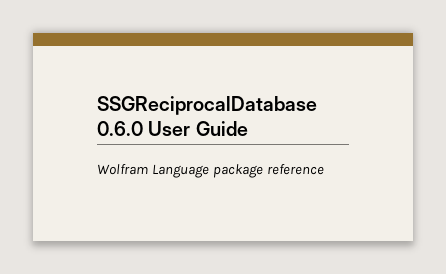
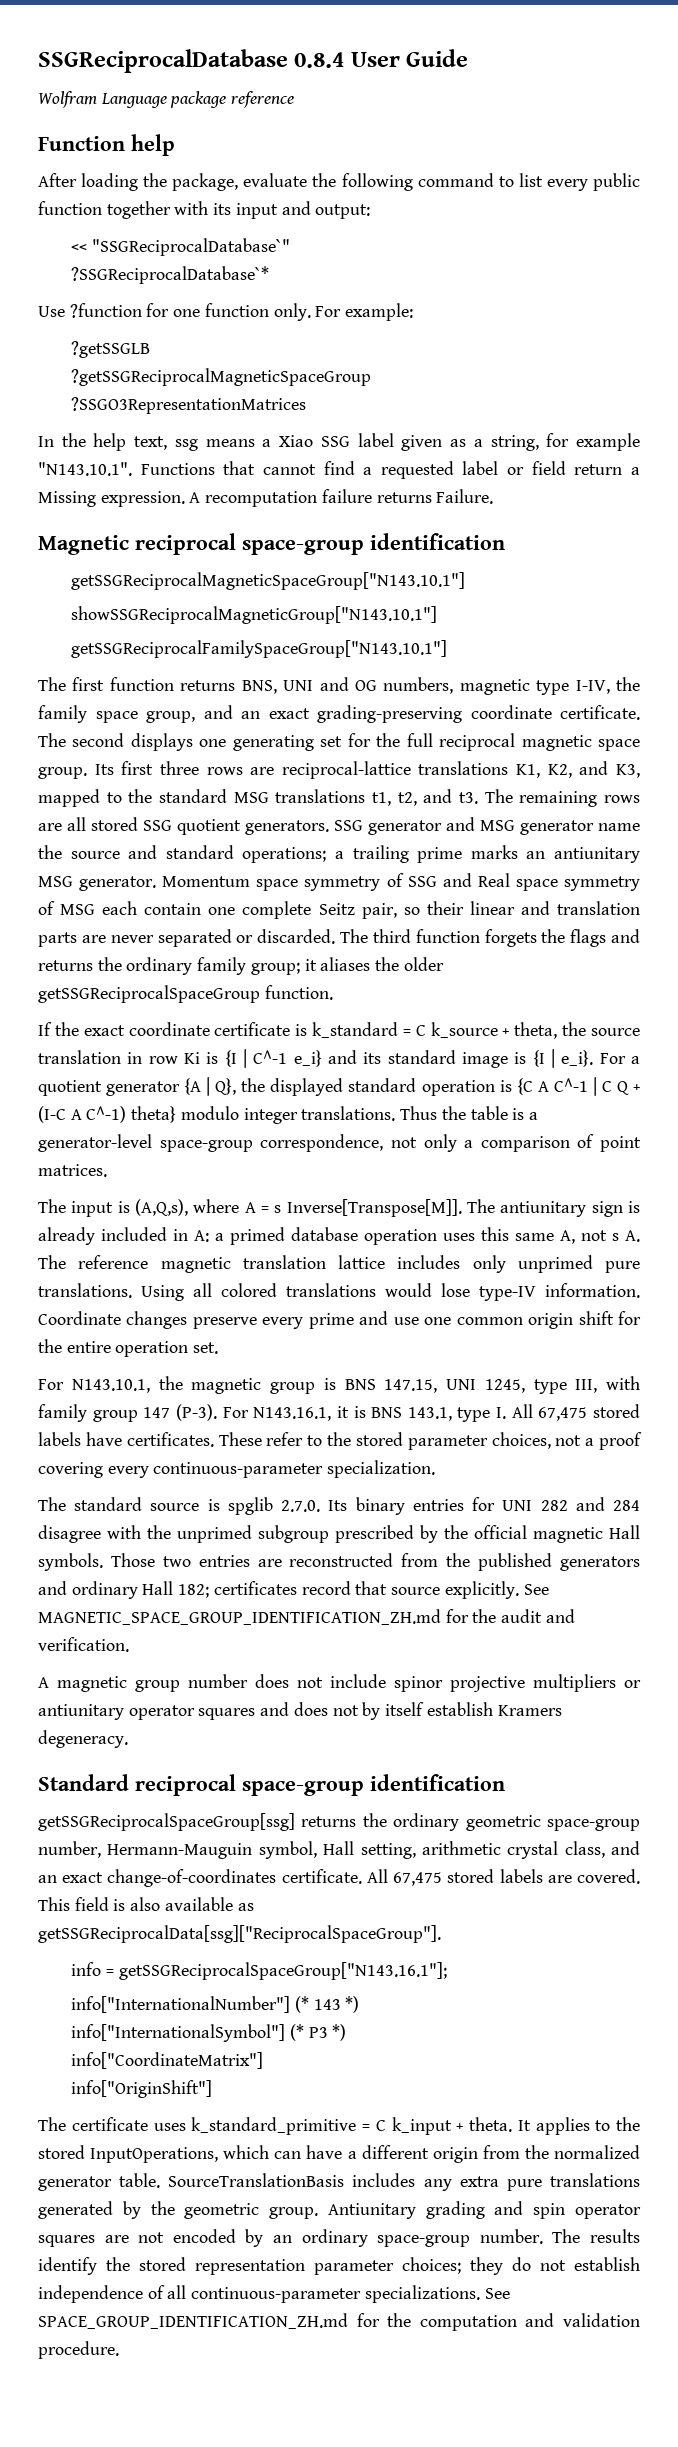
- SSGReciprocalDatabase 0.6.0 User Guide
+ SSGReciprocalDatabase 0.8.4 User Guide
+ Function help
+ After loading the package, evaluate the following command to list every public function together with its input and output:
+ << "SSGReciprocalDatabase`"
+ ?SSGReciprocalDatabase`*
+ Use ?function for one function only. For example:
+ ?getSSGLB
+ ?getSSGReciprocalMagneticSpaceGroup
+ ?SSGO3RepresentationMatrices
+ In the help text, ssg means a Xiao SSG label given as a string, for example "N143.10.1". Functions that cannot find a requested label or field return a Missing expression. A recomputation failure returns Failure.
+ Magnetic reciprocal space-group identification
+ getSSGReciprocalMagneticSpaceGroup["N143.10.1"]
+ showSSGReciprocalMagneticGroup["N143.10.1"]
+ getSSGReciprocalFamilySpaceGroup["N143.10.1"]
+ The first function returns BNS, UNI and OG numbers, magnetic type I-IV, the family space group, and an exact grading-preserving coordinate certificate. The second displays one generating set for the full reciprocal magnetic space group. Its first three rows are reciprocal-lattice translations K1, K2, and K3, mapped to the standard MSG translations t1, t2, and t3. The remaining rows are all stored SSG quotient generators. SSG generator and MSG generator name the source and standard operations; a trailing prime marks an antiunitary MSG generator. Momentum space symmetry of SSG and Real space symmetry of MSG each contain one complete Seitz pair, so their linear and translation parts are never separated or discarded. The third function forgets the flags and returns the ordinary family group; it aliases the older getSSGReciprocalSpaceGroup function.
+ If the exact coordinate certificate is k_standard = C k_source + theta, the source translation in row Ki is {I | C^-1 e_i} and its standard image is {I | e_i}. For a quotient generator {A | Q}, the displayed standard operation is {C A C^-1 | C Q + (I-C A C^-1) theta} modulo integer translations. Thus the table is a generator-level space-group correspondence, not only a comparison of point matrices.
+ The input is (A,Q,s), where A = s Inverse[Transpose[M]]. The antiunitary sign is already included in A: a primed database operation uses this same A, not s A. The reference magnetic translation lattice includes only unprimed pure translations. Using all colored translations would lose type-IV information. Coordinate changes preserve every prime and use one common origin shift for the entire operation set.
+ For N143.10.1, the magnetic group is BNS 147.15, UNI 1245, type III, with family group 147 (P-3). For N143.16.1, it is BNS 143.1, type I. All 67,475 stored labels have certificates. These refer to the stored parameter choices, not a proof covering every continuous-parameter specialization.
+ The standard source is spglib 2.7.0. Its binary entries for UNI 282 and 284 disagree with the unprimed subgroup prescribed by the official magnetic Hall symbols. Those two entries are reconstructed from the published generators and ordinary Hall 182; certificates record that source explicitly. See MAGNETIC_SPACE_GROUP_IDENTIFICATION_ZH.md for the audit and verification.
+ A magnetic group number does not include spinor projective multipliers or antiunitary operator squares and does not by itself establish Kramers degeneracy.
+ Standard reciprocal space-group identification
+ getSSGReciprocalSpaceGroup[ssg] returns the ordinary geometric space-group number, Hermann-Mauguin symbol, Hall setting, arithmetic crystal class, and an exact change-of-coordinates certificate. All 67,475 stored labels are covered. This field is also available as getSSGReciprocalData[ssg]["ReciprocalSpaceGroup"].
+ info = getSSGReciprocalSpaceGroup["N143.16.1"];
+ info["InternationalNumber"] (* 143 *)
+ info["InternationalSymbol"] (* P3 *)
+ info["CoordinateMatrix"]
+ info["OriginShift"]
+ The certificate uses k_standard_primitive = C k_input + theta. It applies to the stored InputOperations, which can have a different origin from the normalized generator table. SourceTranslationBasis includes any extra pure translations generated by the geometric group. Antiunitary grading and spin operator squares are not encoded by an ordinary space-group number. The results identify the stored representation parameter choices; they do not establish independence of all continuous-parameter specializations. See SPACE_GROUP_IDENTIFICATION_ZH.md for the computation and validation procedure.

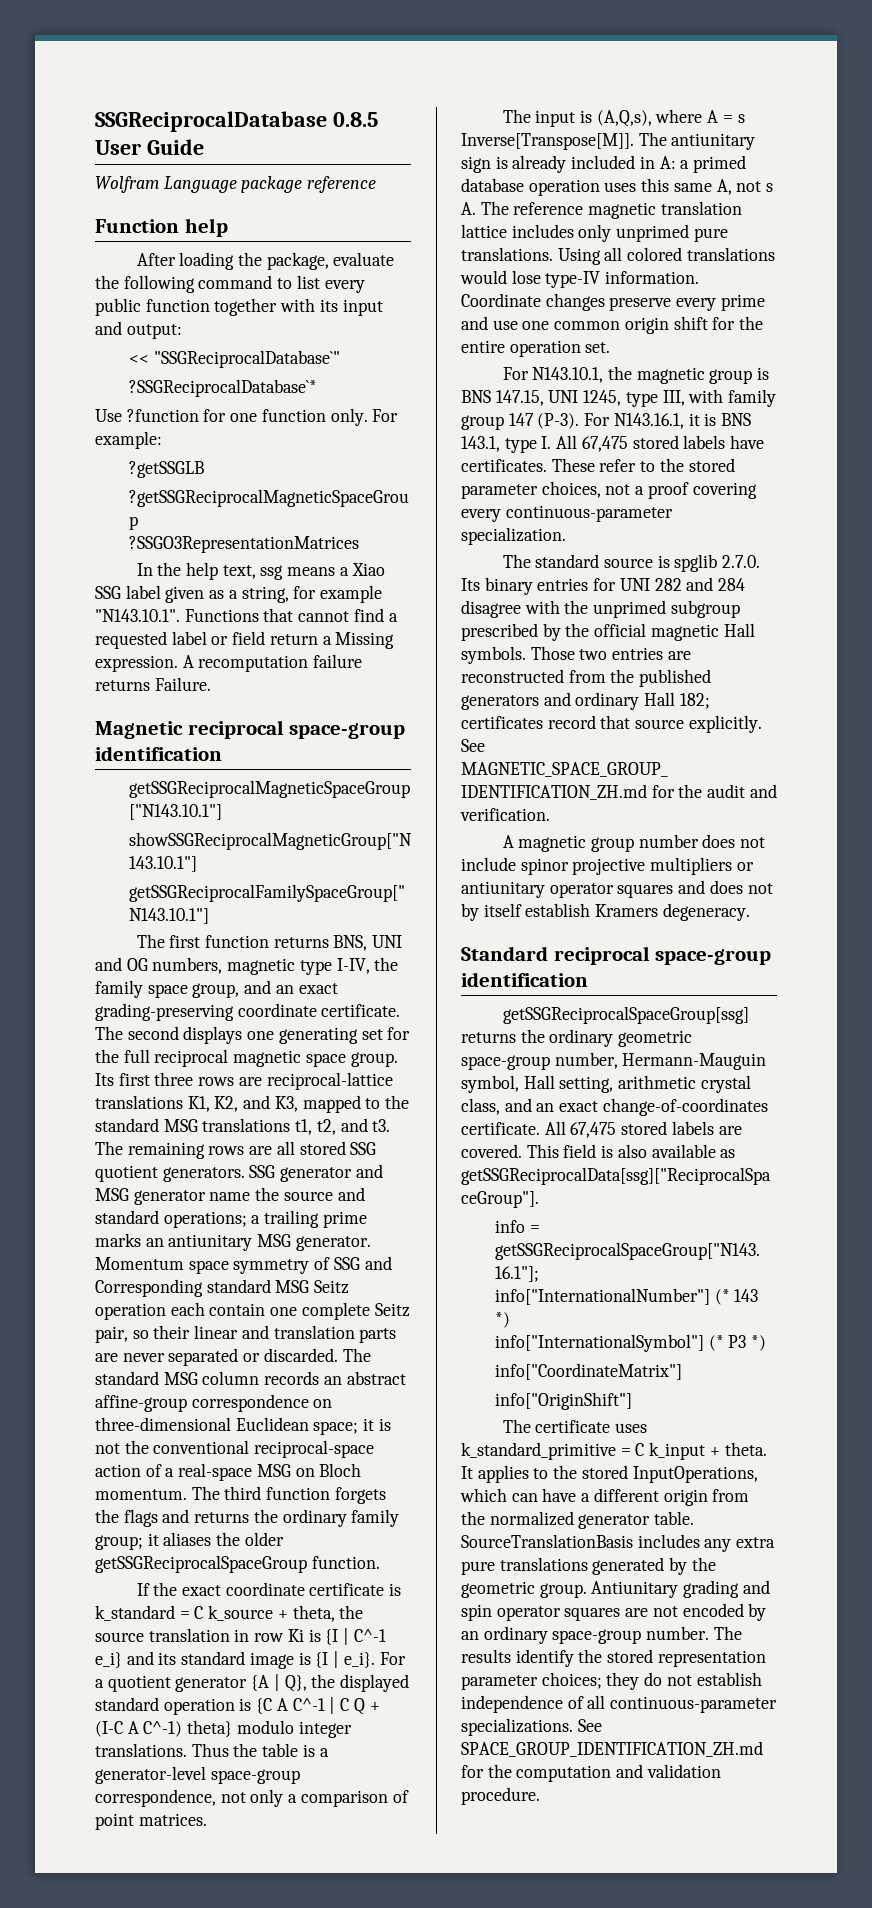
- SSGReciprocalDatabase 0.8.4 User Guide
+ SSGReciprocalDatabase 0.8.5 User Guide
- Momentum space symmetry of SSG and Real space symmetry of MSG each contain one complete Seitz pair, so their linear and translation parts are never separated or discarded.
+ Momentum space symmetry of SSG and Corresponding standard MSG Seitz operation each contain one complete Seitz pair, so their linear and translation parts are never separated or discarded.
- The third function forgets the flags and returns the ordinary family group; it aliases the older getSSGReciprocalSpaceGroup function.
+ The standard MSG column records an abstract affine-group correspondence on three-dimensional Euclidean space; it is not the conventional reciprocal-space action of a real-space MSG on Bloch momentum. The third function forgets the flags and returns the ordinary family group; it aliases the older getSSGReciprocalSpaceGroup function.

